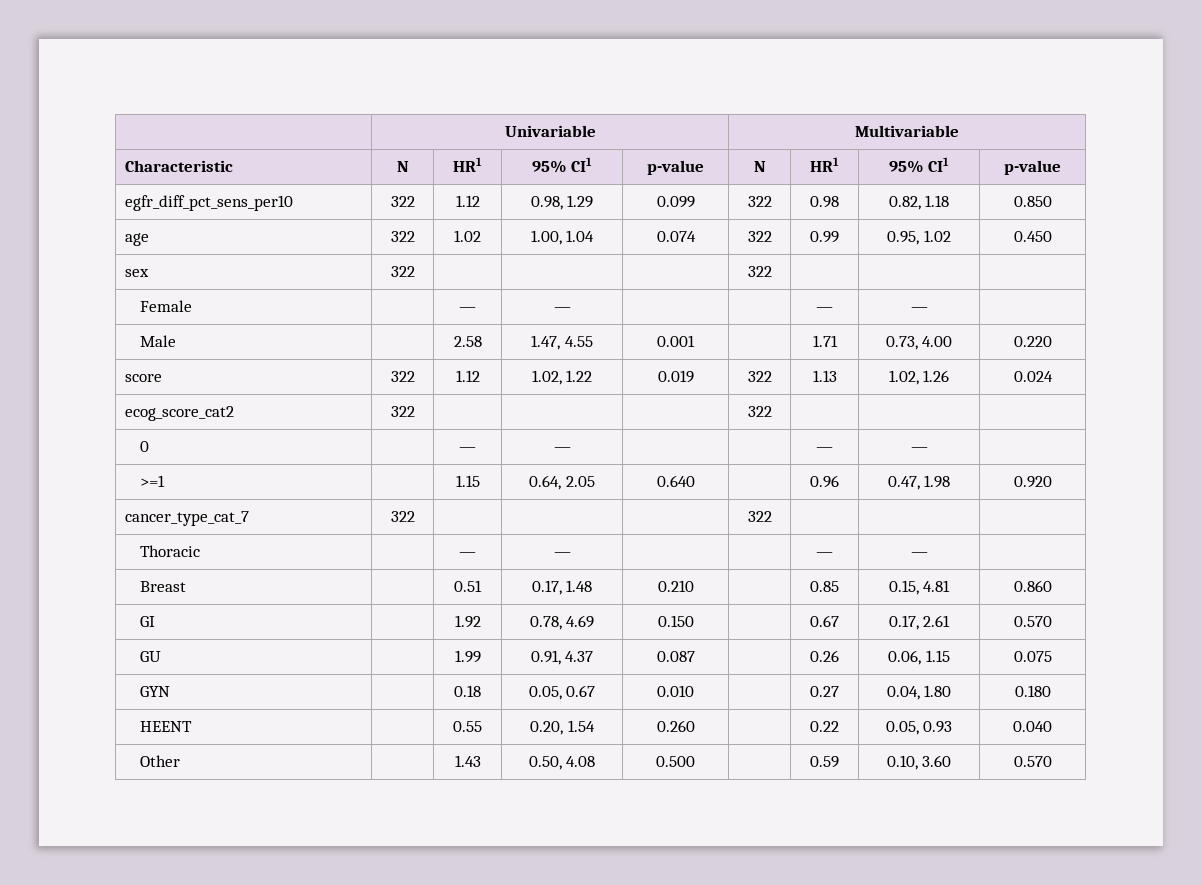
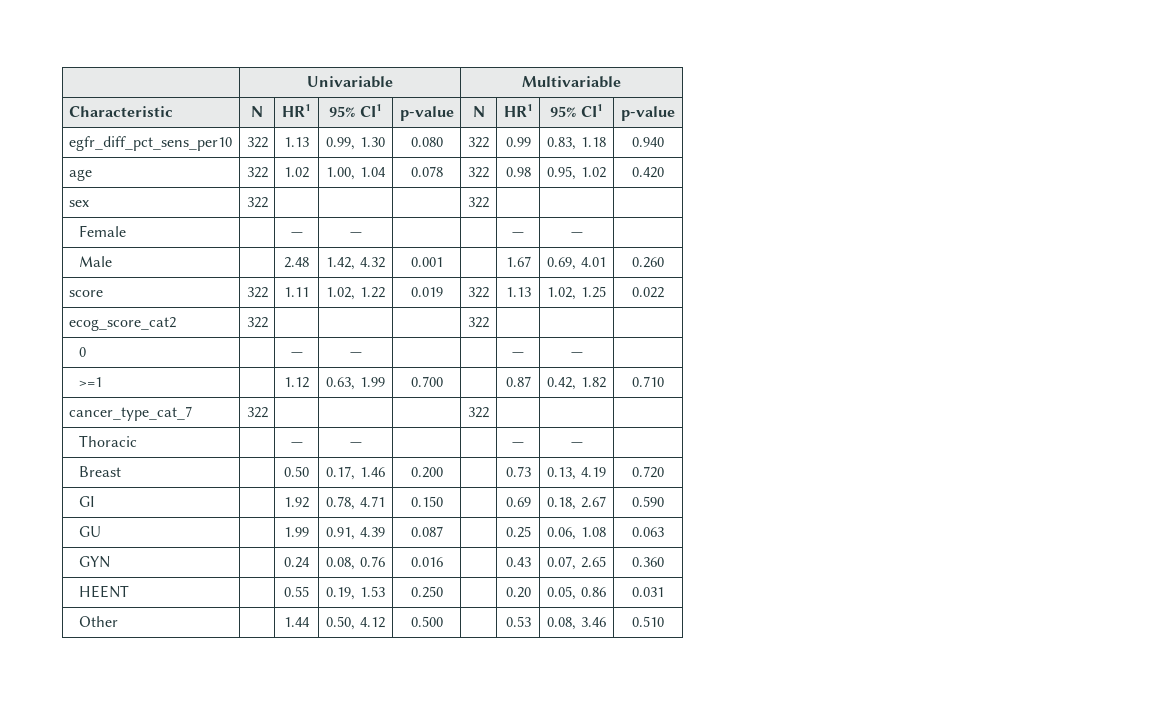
- egfr_diff_pct_sens_per10 | 322 | 1.12 | 0.98, 1.29 | 0.099 | 322 | 0.98 | 0.82, 1.18 | 0.850
+ egfr_diff_pct_sens_per10 | 322 | 1.13 | 0.99, 1.30 | 0.080 | 322 | 0.99 | 0.83, 1.18 | 0.940
- age | 322 | 1.02 | 1.00, 1.04 | 0.074 | 322 | 0.99 | 0.95, 1.02 | 0.450
+ age | 322 | 1.02 | 1.00, 1.04 | 0.078 | 322 | 0.98 | 0.95, 1.02 | 0.420
- Male | | 2.58 | 1.47, 4.55 | 0.001 | | 1.71 | 0.73, 4.00 | 0.220
+ Male | | 2.48 | 1.42, 4.32 | 0.001 | | 1.67 | 0.69, 4.01 | 0.260
- score | 322 | 1.12 | 1.02, 1.22 | 0.019 | 322 | 1.13 | 1.02, 1.26 | 0.024
+ score | 322 | 1.11 | 1.02, 1.22 | 0.019 | 322 | 1.13 | 1.02, 1.25 | 0.022
- >=1 | | 1.15 | 0.64, 2.05 | 0.640 | | 0.96 | 0.47, 1.98 | 0.920
+ >=1 | | 1.12 | 0.63, 1.99 | 0.700 | | 0.87 | 0.42, 1.82 | 0.710
- Breast | | 0.51 | 0.17, 1.48 | 0.210 | | 0.85 | 0.15, 4.81 | 0.860
+ Breast | | 0.50 | 0.17, 1.46 | 0.200 | | 0.73 | 0.13, 4.19 | 0.720
- GI | | 1.92 | 0.78, 4.69 | 0.150 | | 0.67 | 0.17, 2.61 | 0.570
+ GI | | 1.92 | 0.78, 4.71 | 0.150 | | 0.69 | 0.18, 2.67 | 0.590
- GU | | 1.99 | 0.91, 4.37 | 0.087 | | 0.26 | 0.06, 1.15 | 0.075
+ GU | | 1.99 | 0.91, 4.39 | 0.087 | | 0.25 | 0.06, 1.08 | 0.063
- GYN | | 0.18 | 0.05, 0.67 | 0.010 | | 0.27 | 0.04, 1.80 | 0.180
- HEENT | | 0.55 | 0.20, 1.54 | 0.260 | | 0.22 | 0.05, 0.93 | 0.040
+ GYN | | 0.24 | 0.08, 0.76 | 0.016 | | 0.43 | 0.07, 2.65 | 0.360
+ HEENT | | 0.55 | 0.19, 1.53 | 0.250 | | 0.20 | 0.05, 0.86 | 0.031
- Other | | 1.43 | 0.50, 4.08 | 0.500 | | 0.59 | 0.10, 3.60 | 0.570
+ Other | | 1.44 | 0.50, 4.12 | 0.500 | | 0.53 | 0.08, 3.46 | 0.510

